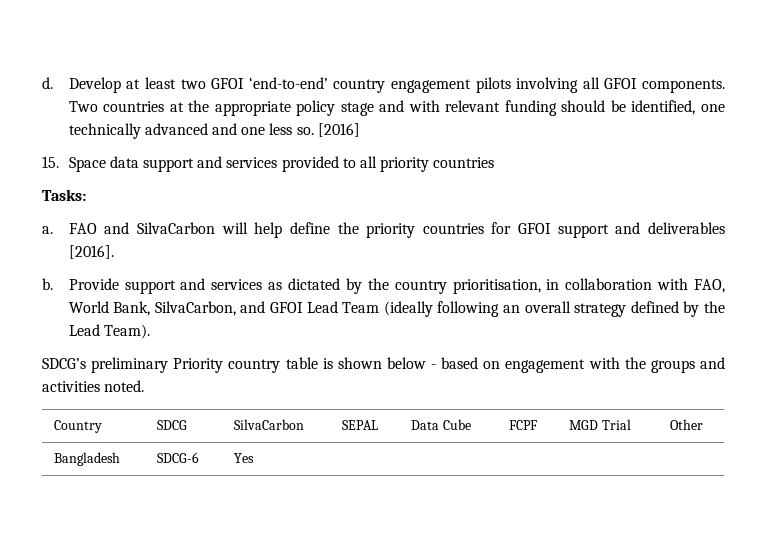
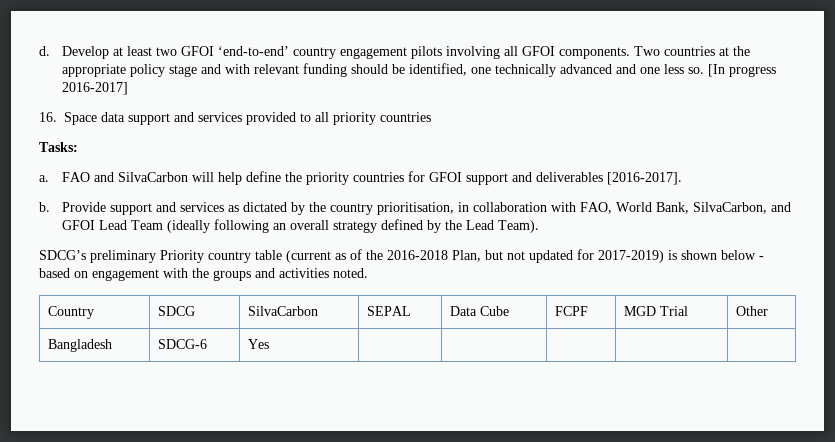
- [2016]
- 15. Space data support and services provided to all priority countries
+ [In progress 2016-2017]
+ 16. Space data support and services provided to all priority countries
- FAO and SilvaCarbon will help define the priority countries for GFOI support and deliverables [2016].
+ FAO and SilvaCarbon will help define the priority countries for GFOI support and deliverables [2016-2017].
- SDCG’s preliminary Priority country table is shown below - based on engagement with the groups and activities noted.
+ SDCG’s preliminary Priority country table (current as of the 2016-2018 Plan, but not updated for 2017-2019) is shown below - based on engagement with the groups and activities noted.

